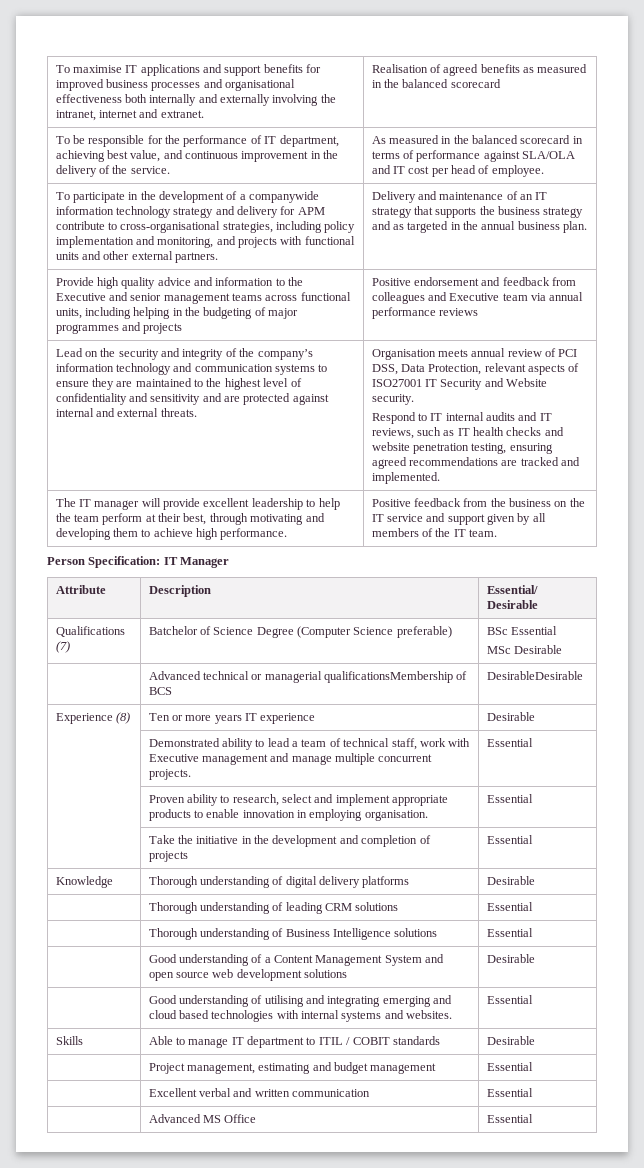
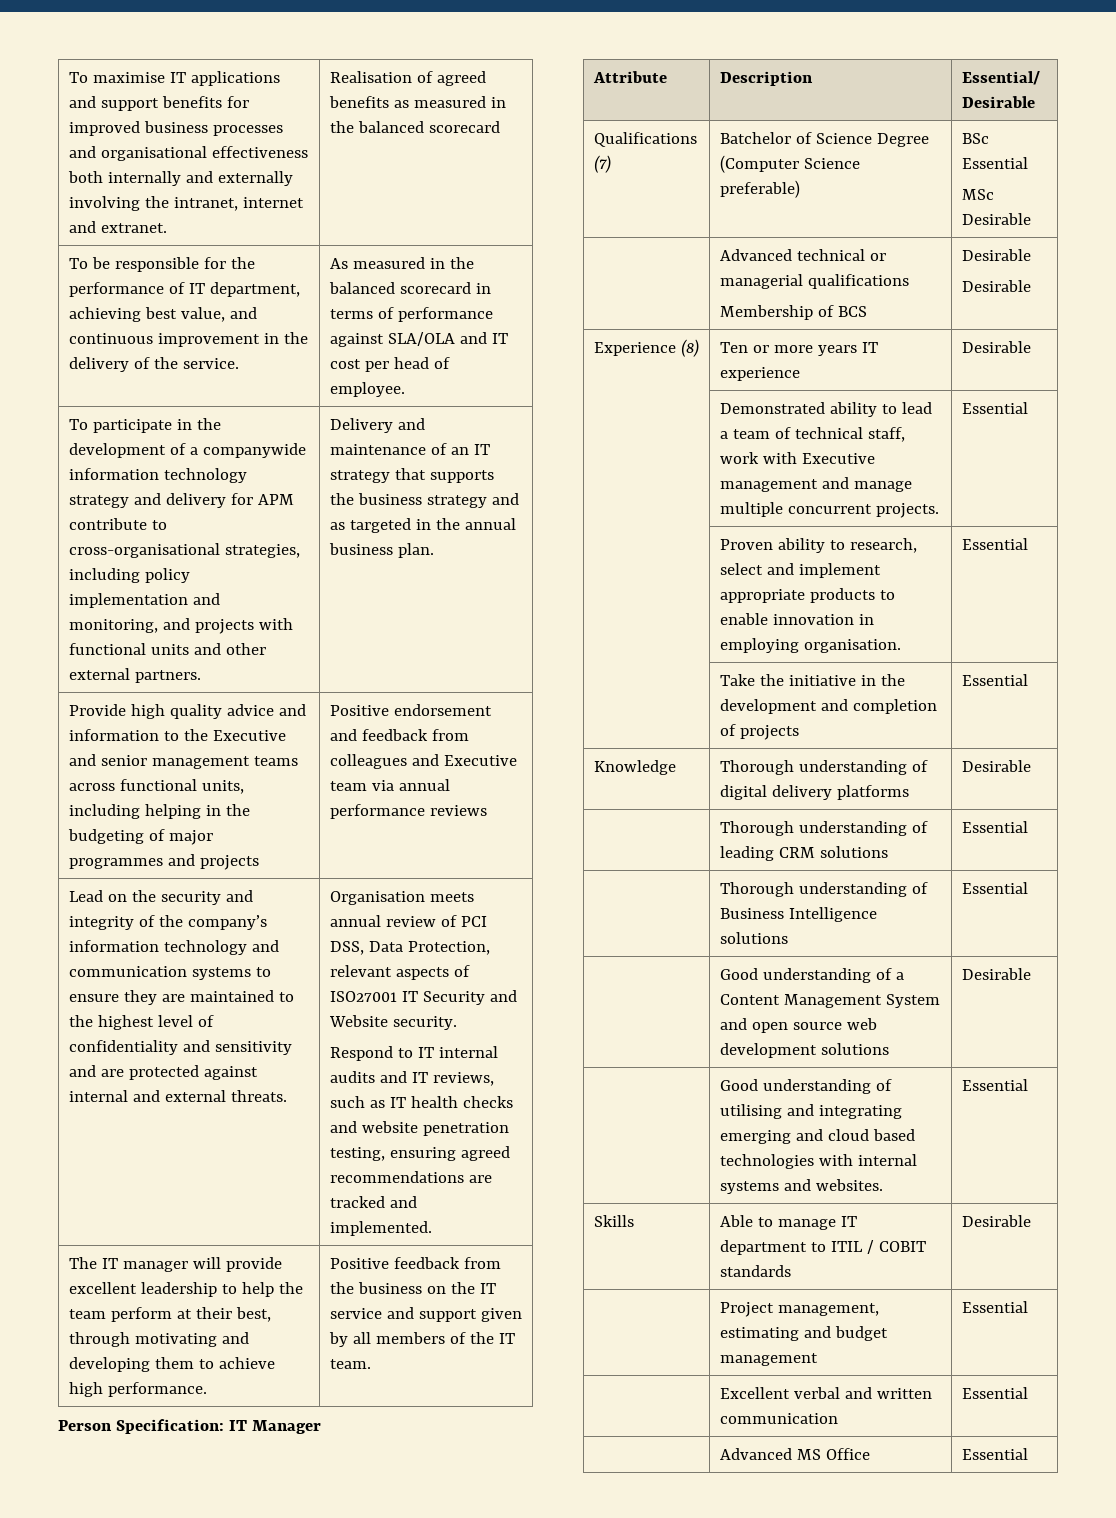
- | Advanced technical or managerial qualificationsMembership of BCS | DesirableDesirable
+ | Advanced technical or managerial qualifications
+ Membership of BCS | Desirable
+ Desirable

